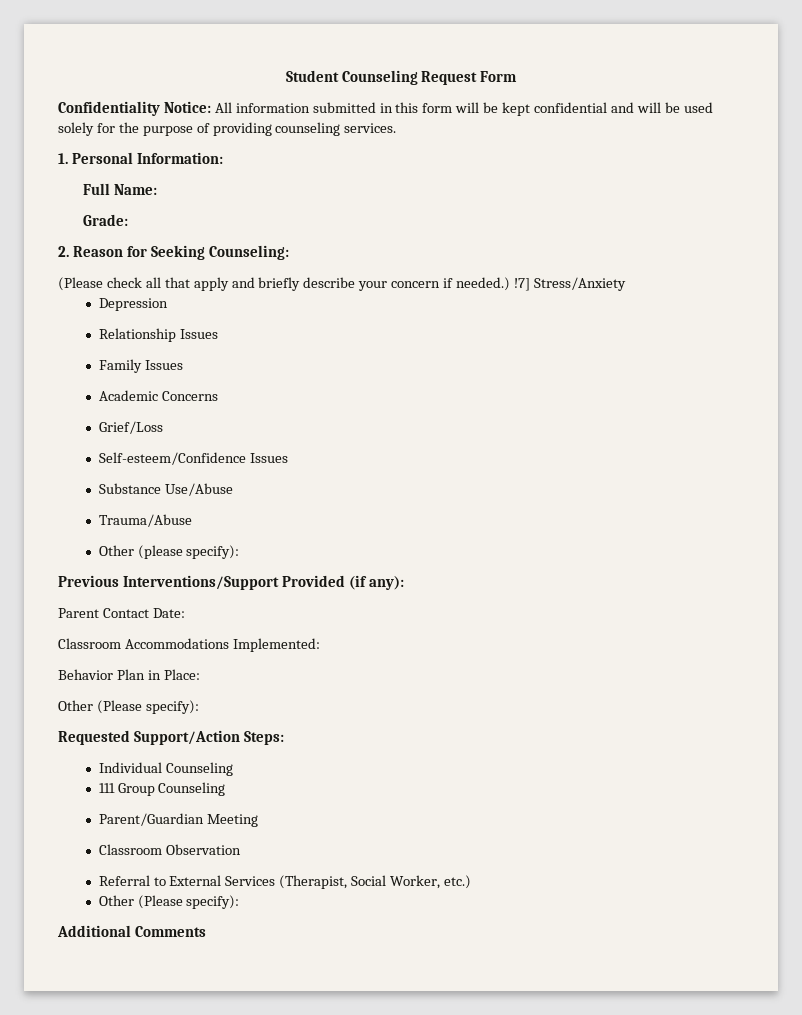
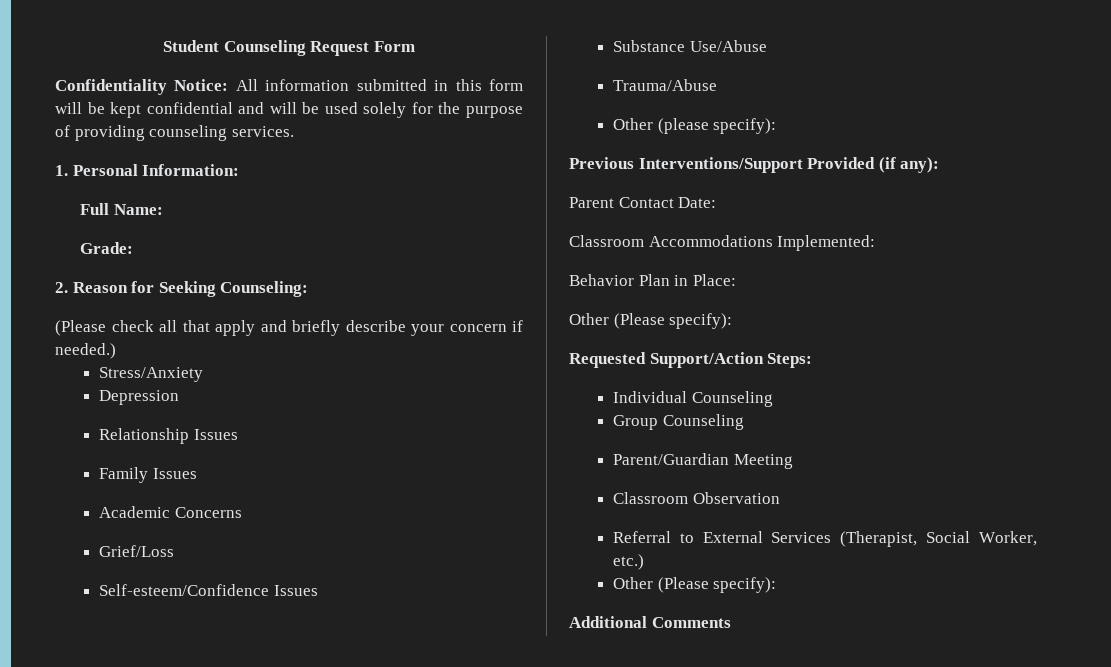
- (Please check all that apply and briefly describe your concern if needed.) !7] Stress/Anxiety
+ (Please check all that apply and briefly describe your concern if needed.)
+ Stress/Anxiety
- 111 Group Counseling
+ Group Counseling

